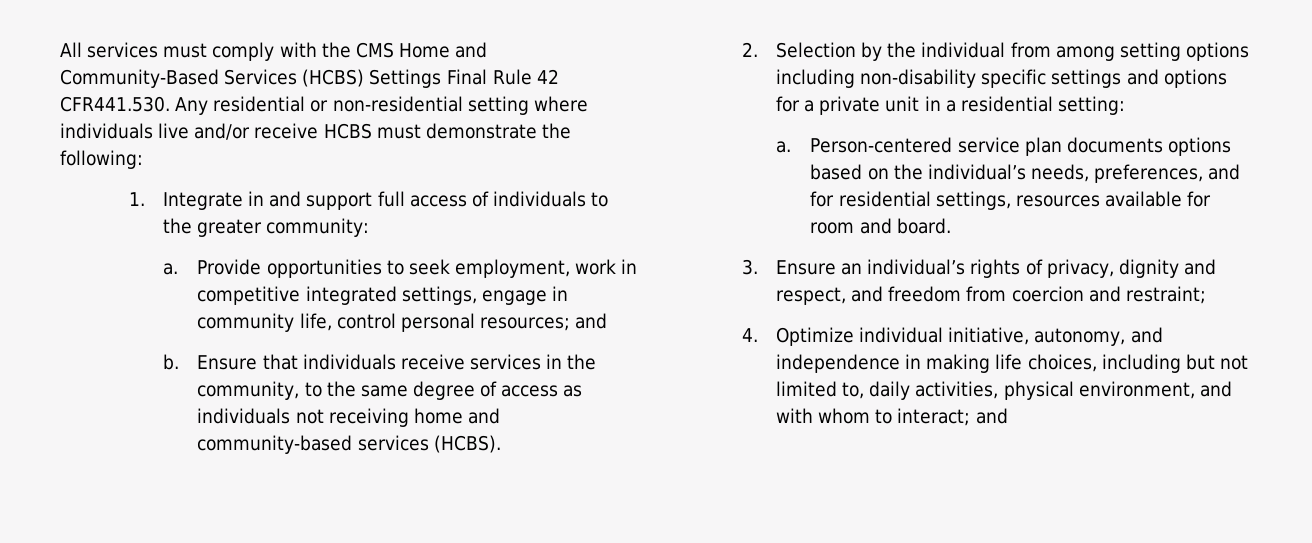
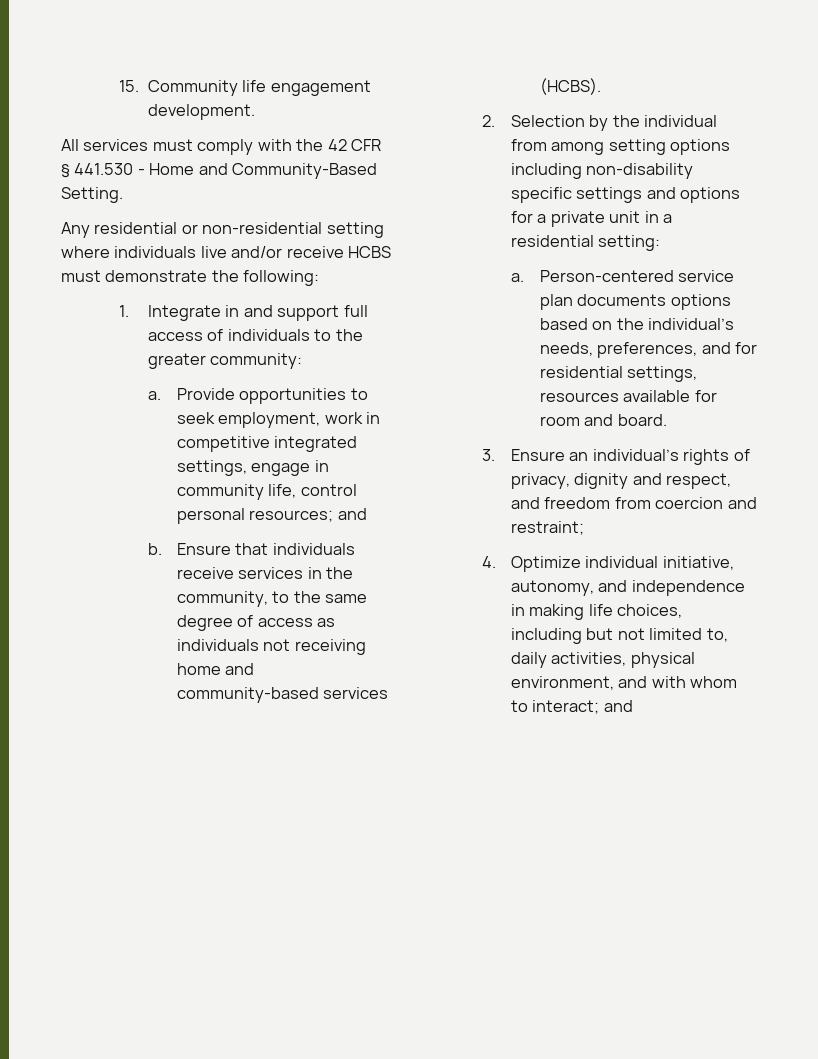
+ 15. Community life engagement development.
- All services must comply with the CMS Home and Community-Based Services (HCBS) Settings Final Rule 42 CFR441.530. Any residential or non-residential setting where individuals live and/or receive HCBS must demonstrate the following:
+ All services must comply with the 42 CFR § 441.530 - Home and Community-Based Setting.
+ Any residential or non-residential setting where individuals live and/or receive HCBS must demonstrate the following:

